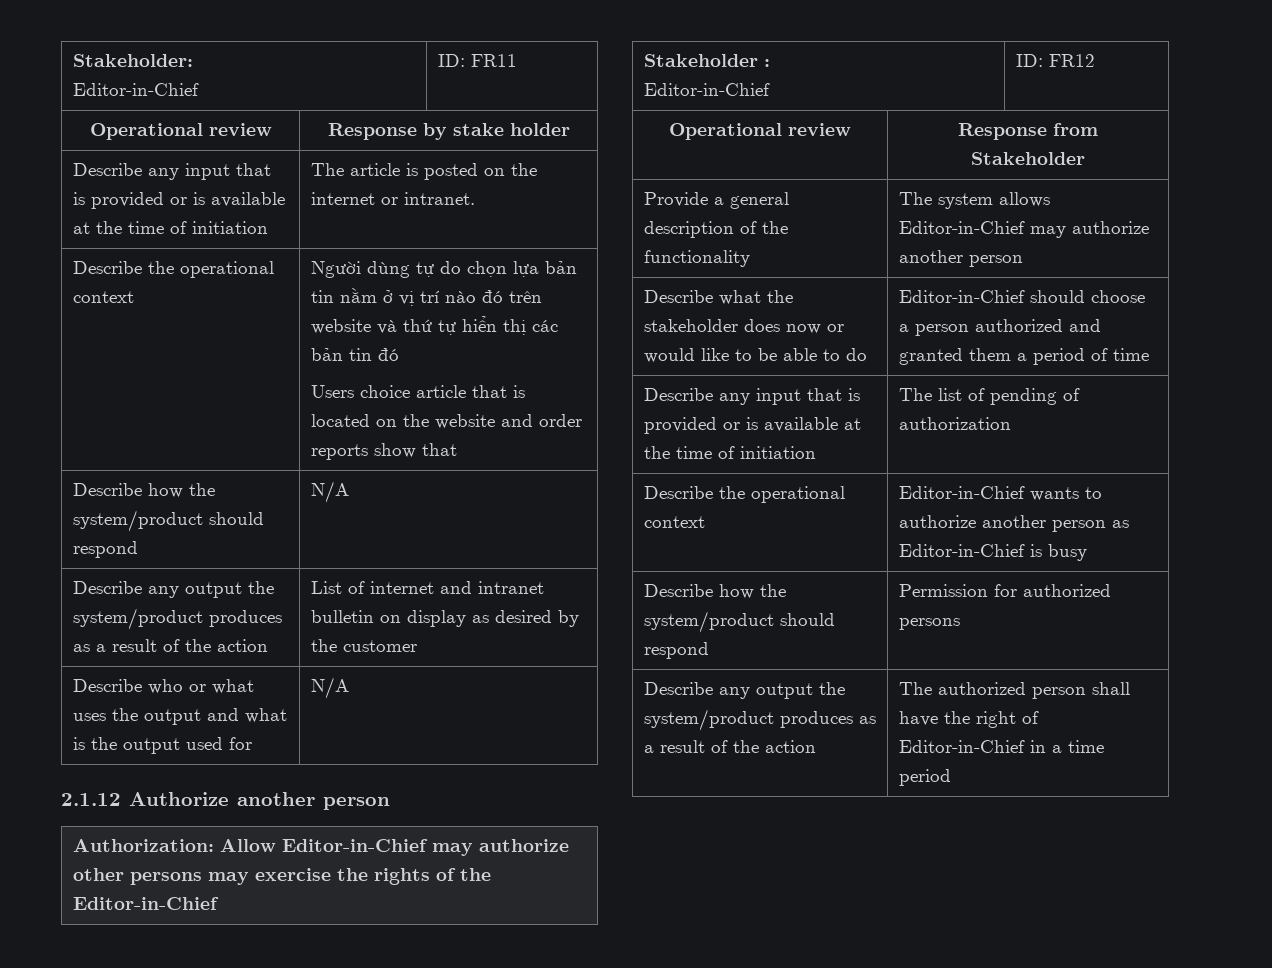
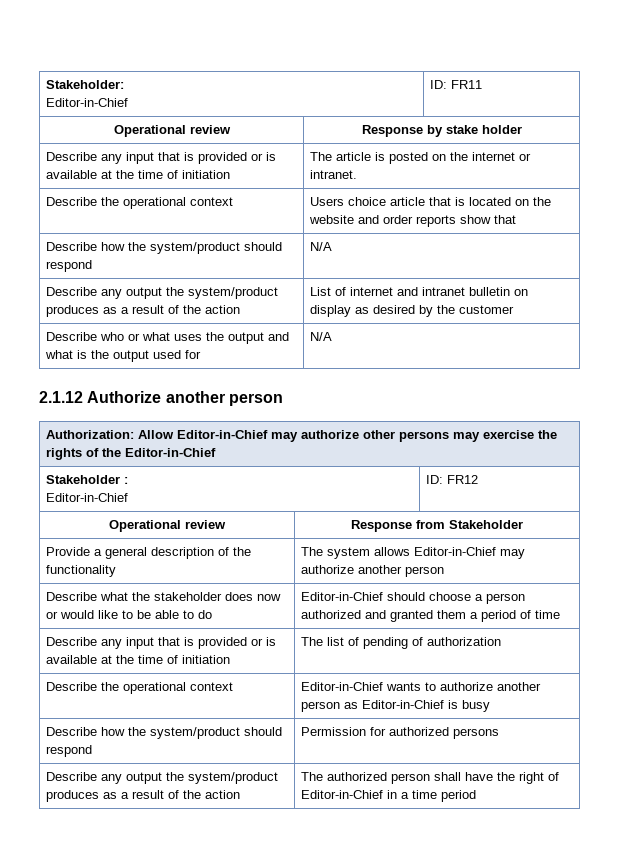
- Người dùng tự do chọn lựa bản tin nằm ở vị trí nào đó trên website và thứ tự hiển thị các bản tin đó

